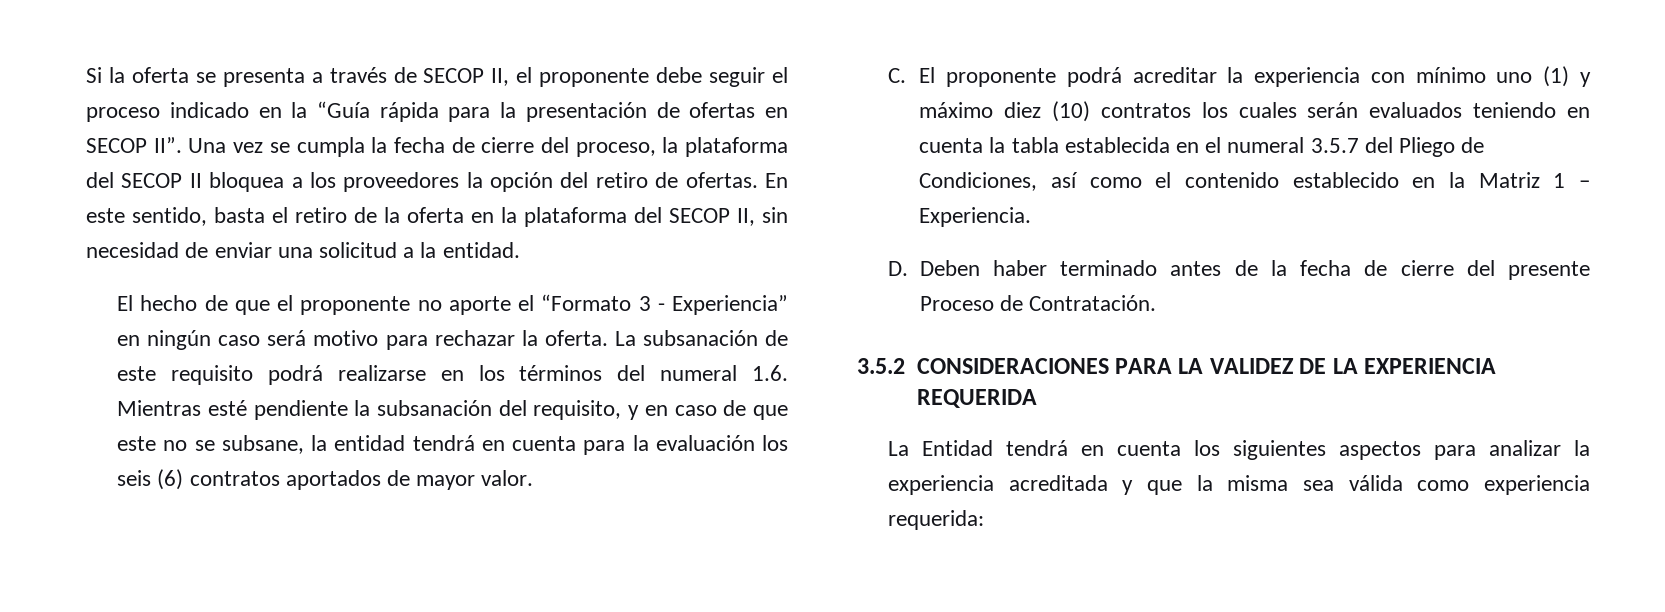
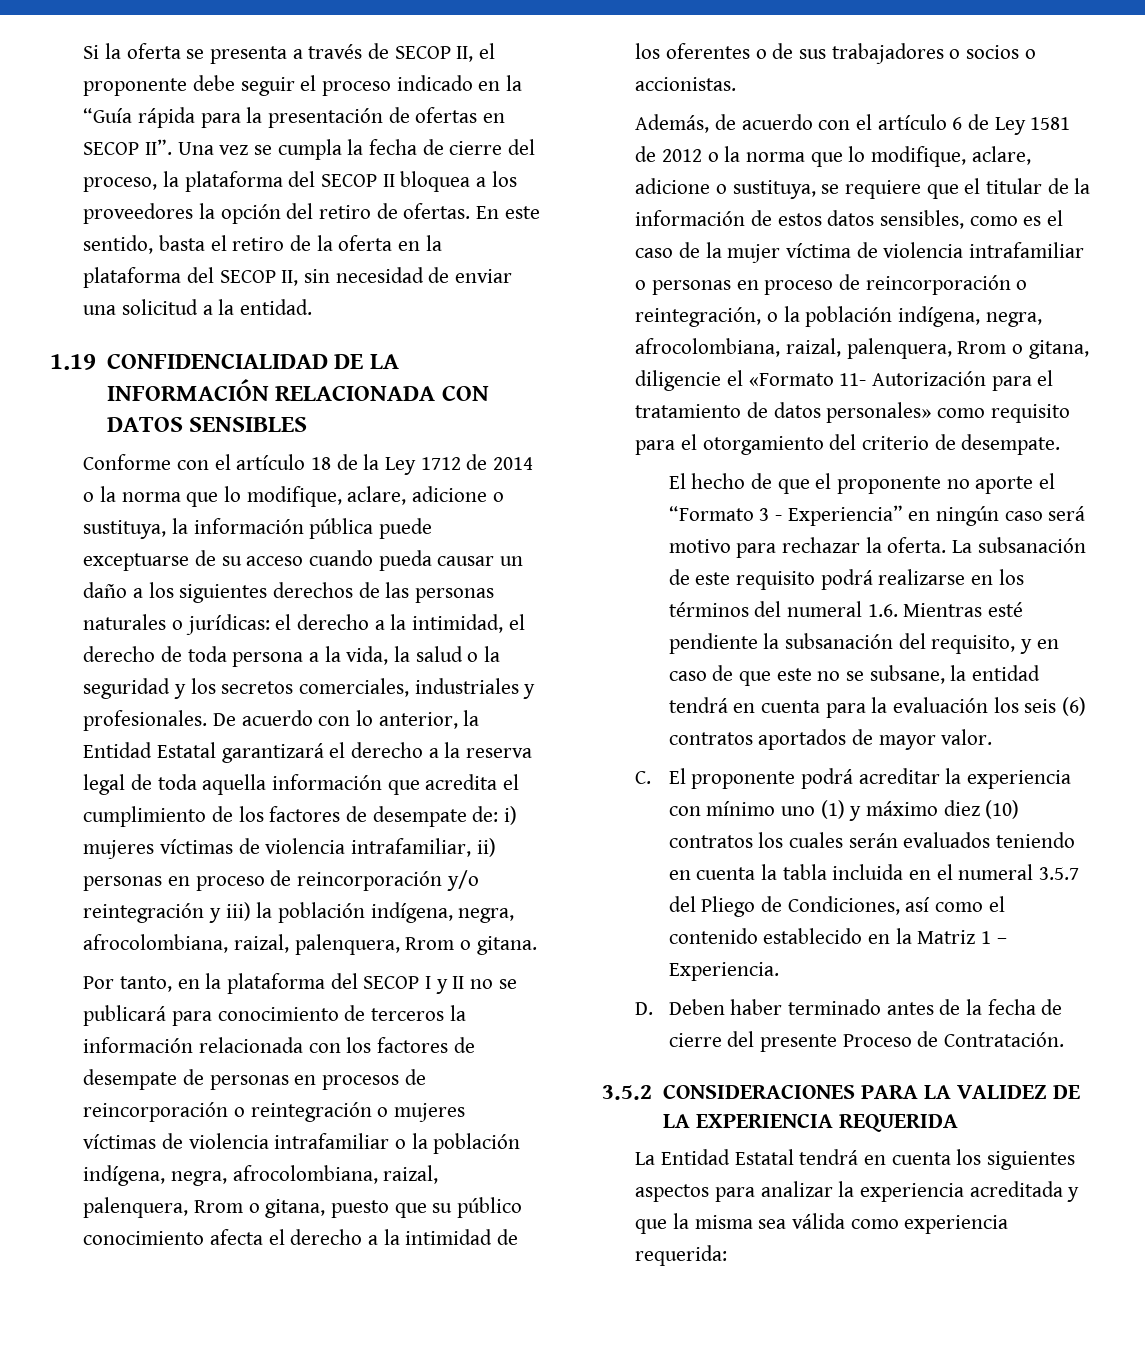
+ 1.19 CONFIDENCIALIDAD DE LA INFORMACIÓN RELACIONADA CON DATOS SENSIBLES
+ Conforme con el artículo 18 de la Ley 1712 de 2014 o la norma que lo modifique, aclare, adicione o sustituya, la información pública puede exceptuarse de su acceso cuando pueda causar un daño a los siguientes derechos de las personas naturales o jurídicas: el derecho a la intimidad, el derecho de toda persona a la vida, la salud o la seguridad y los secretos comerciales, industriales y profesionales. De acuerdo con lo anterior, la Entidad Estatal garantizará el derecho a la reserva legal de toda aquella información que acredita el cumplimiento de los factores de desempate de: i) mujeres víctimas de violencia intrafamiliar, ii) personas en proceso de reincorporación y/o reintegración y iii) la población indígena, negra, afrocolombiana, raizal, palenquera, Rrom o gitana.
+ Por tanto, en la plataforma del SECOP I y II no se publicará para conocimiento de terceros la información relacionada con los factores de desempate de personas en procesos de reincorporación o reintegración o mujeres víctimas de violencia intrafamiliar o la población indígena, negra, afrocolombiana, raizal, palenquera, Rrom o gitana, puesto que su público conocimiento afecta el derecho a la intimidad de los oferentes o de sus trabajadores o socios o accionistas.
+ Además, de acuerdo con el artículo 6 de Ley 1581 de 2012 o la norma que lo modifique, aclare, adicione o sustituya, se requiere que el titular de la información de estos datos sensibles, como es el caso de la mujer víctima de violencia intrafamiliar o personas en proceso de reincorporación o reintegración, o la población indígena, negra, afrocolombiana, raizal, palenquera, Rrom o gitana, diligencie el «Formato 11- Autorización para el tratamiento de datos personales» como requisito para el otorgamiento del criterio de desempate.
- C. El proponente podrá acreditar la experiencia con mínimo uno (1) y máximo diez (10) contratos los cuales serán evaluados teniendo en cuenta la tabla establecida en el numeral 3.5.7 del Pliego de Condiciones, así como el contenido establecido en la Matriz 1 – Experiencia.
+ C. El proponente podrá acreditar la experiencia con mínimo uno (1) y máximo diez (10) contratos los cuales serán evaluados teniendo en cuenta la tabla incluida en el numeral 3.5.7 del Pliego de Condiciones, así como el contenido establecido en la Matriz 1 – Experiencia.
- La Entidad tendrá en cuenta los siguientes aspectos para analizar la experiencia acreditada y que la misma sea válida como experiencia requerida:
+ La Entidad Estatal tendrá en cuenta los siguientes aspectos para analizar la experiencia acreditada y que la misma sea válida como experiencia requerida:

